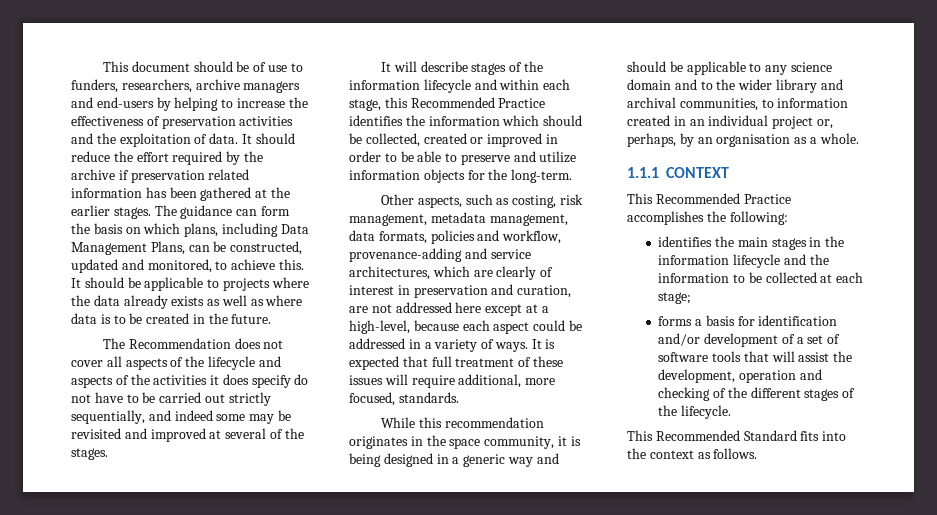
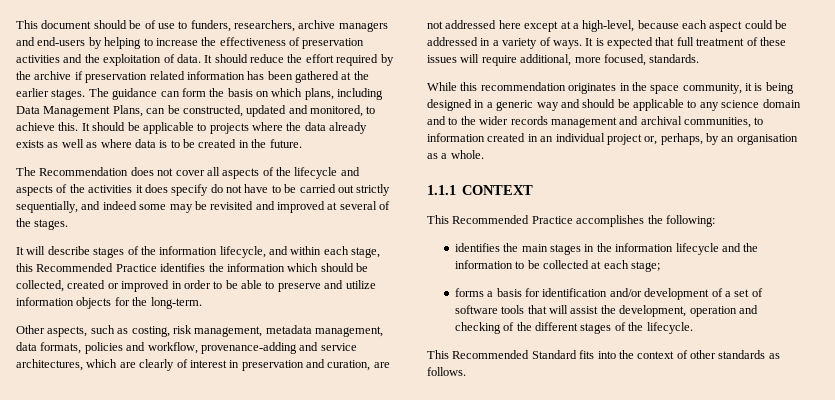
- It will describe stages of the information lifecycle and within each stage, this Recommended Practice identifies the information which should be collected, created or improved in order to be able to preserve and utilize information objects for the long-term.
+ It will describe stages of the information lifecycle, and within each stage, this Recommended Practice identifies the information which should be collected, created or improved in order to be able to preserve and utilize information objects for the long-term.
- While this recommendation originates in the space community, it is being designed in a generic way and should be applicable to any science domain and to the wider library and archival communities, to information created in an individual project or, perhaps, by an organisation as a whole.
+ While this recommendation originates in the space community, it is being designed in a generic way and should be applicable to any science domain and to the wider records management and archival communities, to information created in an individual project or, perhaps, by an organisation as a whole.
- This Recommended Standard fits into the context as follows.
+ This Recommended Standard fits into the context of other standards as follows.

